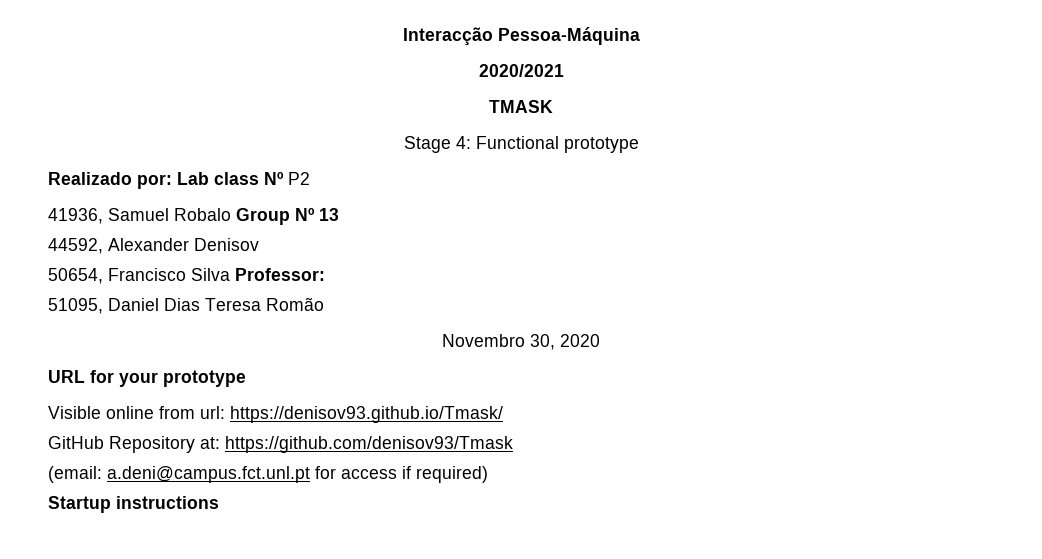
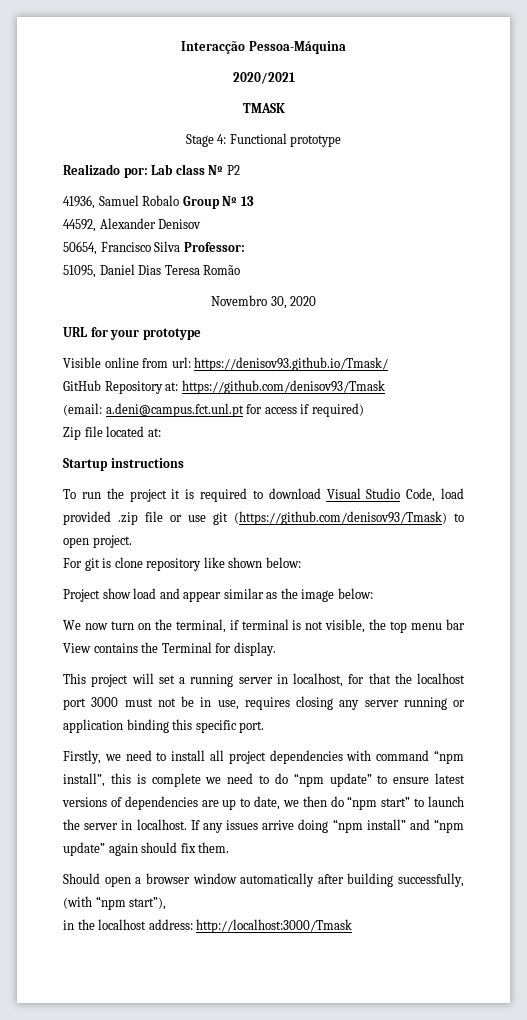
+ Zip file located at:
  Startup instructions
+ To run the project it is required to download Visual Studio Code, load provided .zip file or use git (https://github.com/denisov93/Tmask) to open project.
+ For git is clone repository like shown below:
+ Project show load and appear similar as the image below:
+ We now turn on the terminal, if terminal is not visible, the top menu bar View contains the Terminal for display.
+ This project will set a running server in localhost, for that the localhost port 3000 must not be in use, requires closing any server running or application binding this specific port.
+ Firstly, we need to install all project dependencies with command “npm install”, this is complete we need to do “npm update” to ensure latest versions of dependencies are up to date, we then do “npm start” to launch the server in localhost. If any issues arrive doing “npm install” and “npm update” again should fix them.
+ Should open a browser window automatically after building successfully, (with “npm start”),
+ in the localhost address: http://localhost:3000/Tmask

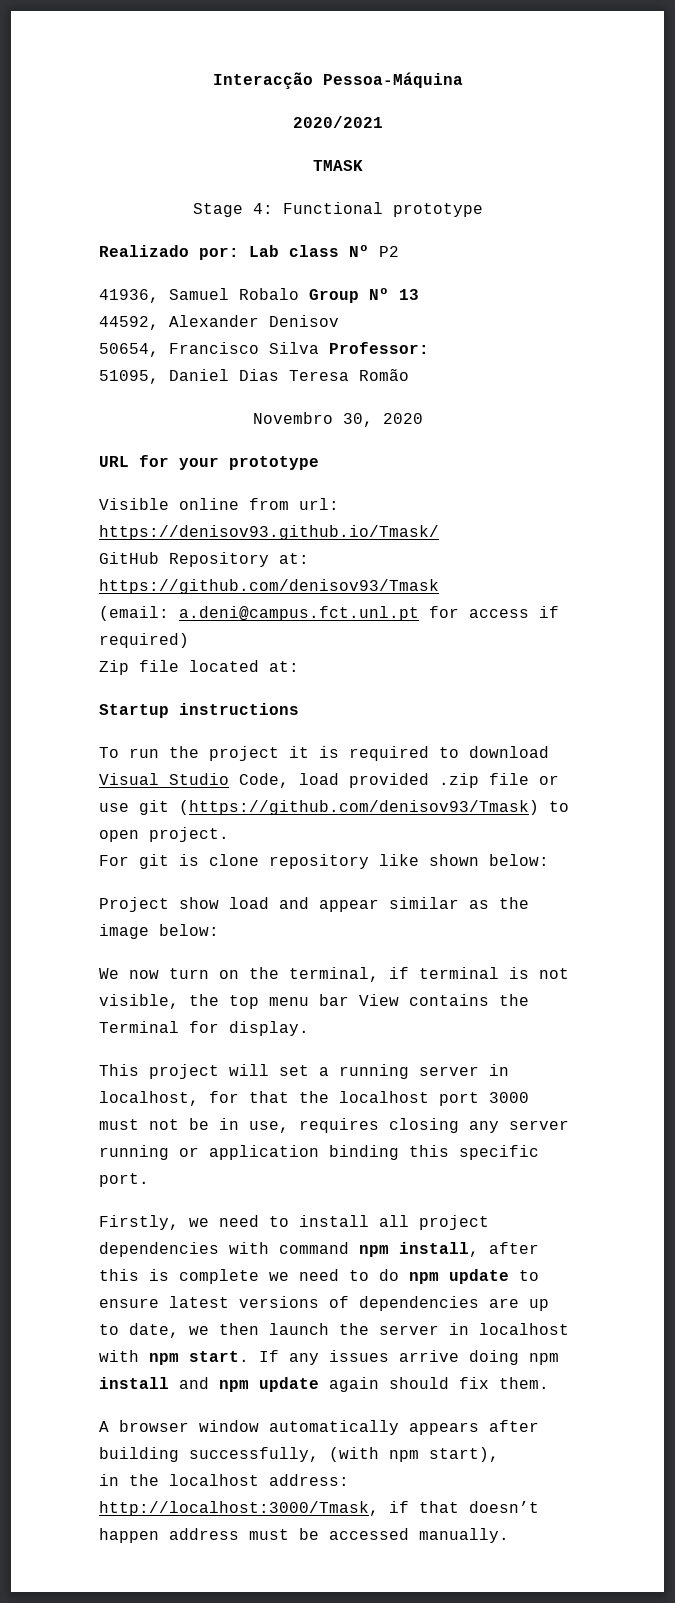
- Firstly, we need to install all project dependencies with command “npm install”, this is complete we need to do “npm update” to ensure latest versions of dependencies are up to date, we then do “npm start” to launch the server in localhost.
+ Firstly, we need to install all project dependencies with command npm install, after this is complete we need to do npm update to ensure latest versions of dependencies are up to date, we then launch the server in localhost with npm start.
- If any issues arrive doing “npm install” and “npm update” again should fix them.
+ If any issues arrive doing npm install and npm update again should fix them.
- Should open a browser window automatically after building successfully, (with “npm start”),
+ A browser window automatically appears after building successfully, (with npm start),
- in the localhost address: http://localhost:3000/Tmask
+ in the localhost address: http://localhost:3000/Tmask, if that doesn’t happen address must be accessed manually.

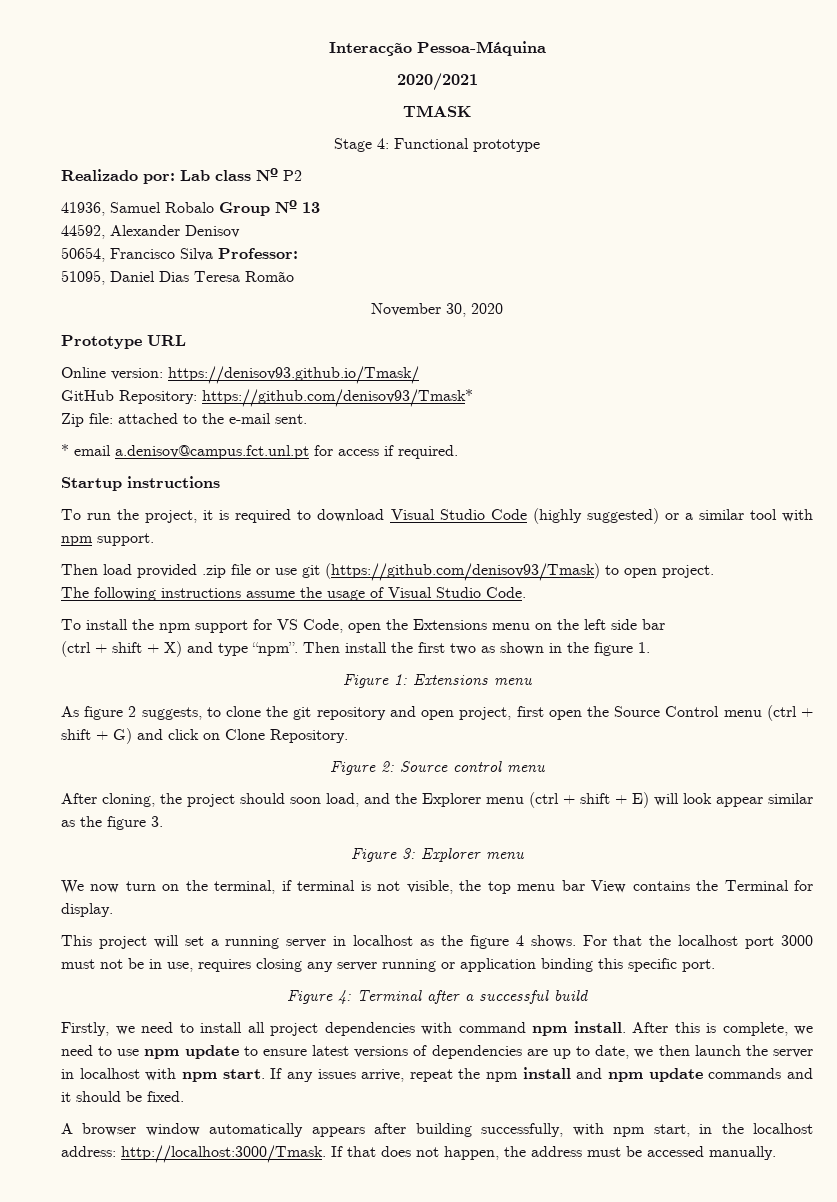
- Novembro 30, 2020
+ November 30, 2020
- URL for your prototype
- Visible online from url: https://denisov93.github.io/Tmask/
- GitHub Repository at: https://github.com/denisov93/Tmask
- (email: a.deni@campus.fct.unl.pt for access if required)
- Zip file located at:
+ Prototype URL
+ Online version: https://denisov93.github.io/Tmask/
+ GitHub Repository: https://github.com/denisov93/Tmask*
+ Zip file: attached to the e-mail sent.
+ * email a.denisov@campus.fct.unl.pt for access if required.
- To run the project it is required to download Visual Studio Code, load provided .zip file or use git (https://github.com/denisov93/Tmask) to open project.
+ To run the project, it is required to download Visual Studio Code (highly suggested) or a similar tool with npm support.
+ Then load provided .zip file or use git (https://github.com/denisov93/Tmask) to open project.
- For git is clone repository like shown below:
- Project show load and appear similar as the image below:
+ The following instructions assume the usage of Visual Studio Code.
+ To install the npm support for VS Code, open the Extensions menu on the left side bar
+ (ctrl + shift + X) and type “npm”. Then install the first two as shown in the figure 1.
+ Figure 1: Extensions menu
+ As figure 2 suggests, to clone the git repository and open project, first open the Source Control menu (ctrl + shift + G) and click on Clone Repository.
+ Figure 2: Source control menu
+ After cloning, the project should soon load, and the Explorer menu (ctrl + shift + E) will look appear similar as the figure 3.
+ Figure 3: Explorer menu
- This project will set a running server in localhost, for that the localhost port 3000 must not be in use, requires closing any server running or application binding this specific port.
+ This project will set a running server in localhost as the figure 4 shows. For that the localhost port 3000 must not be in use, requires closing any server running or application binding this specific port.
+ Figure 4: Terminal after a successful build
- Firstly, we need to install all project dependencies with command npm install, after this is complete we need to do npm update to ensure latest versions of dependencies are up to date, we then launch the server in localhost with npm start.
+ Firstly, we need to install all project dependencies with command npm install. After this is complete, we need to use npm update to ensure latest versions of dependencies are up to date, we then launch the server in localhost with npm start.
- If any issues arrive doing npm install and npm update again should fix them.
+ If any issues arrive, repeat the npm install and npm update commands and it should be fixed.
- A browser window automatically appears after building successfully, (with npm start),
- in the localhost address: http://localhost:3000/Tmask, if that doesn’t happen address must be accessed manually.
+ A browser window automatically appears after building successfully, with npm start, in the localhost address: http://localhost:3000/Tmask. If that does not happen, the address must be accessed manually.

